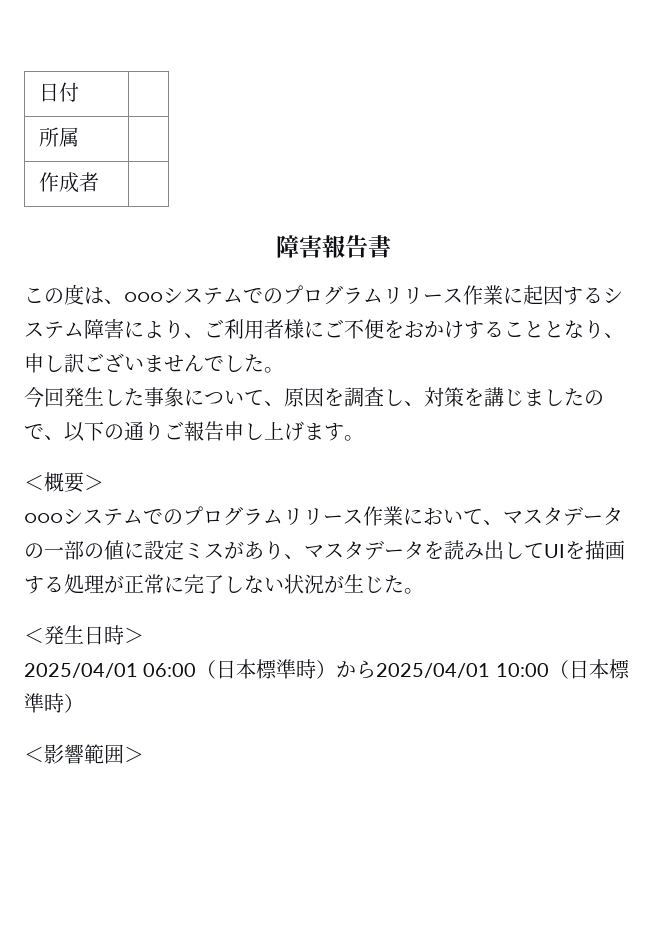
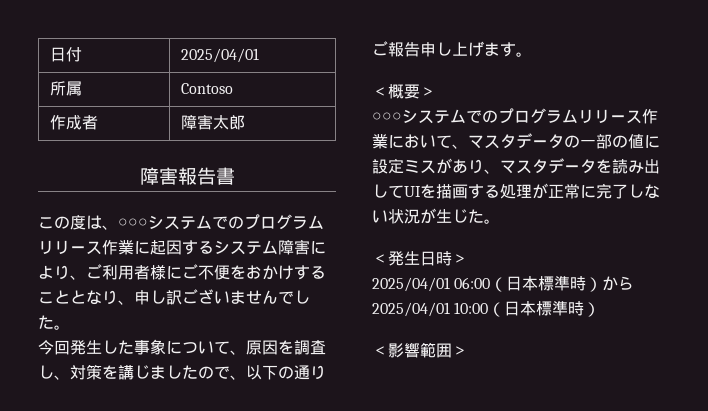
- 日付 |
+ 日付 | 2025/04/01
- 所属 |
+ 所属 | Contoso
- 作成者 |
+ 作成者 | 障害太郎

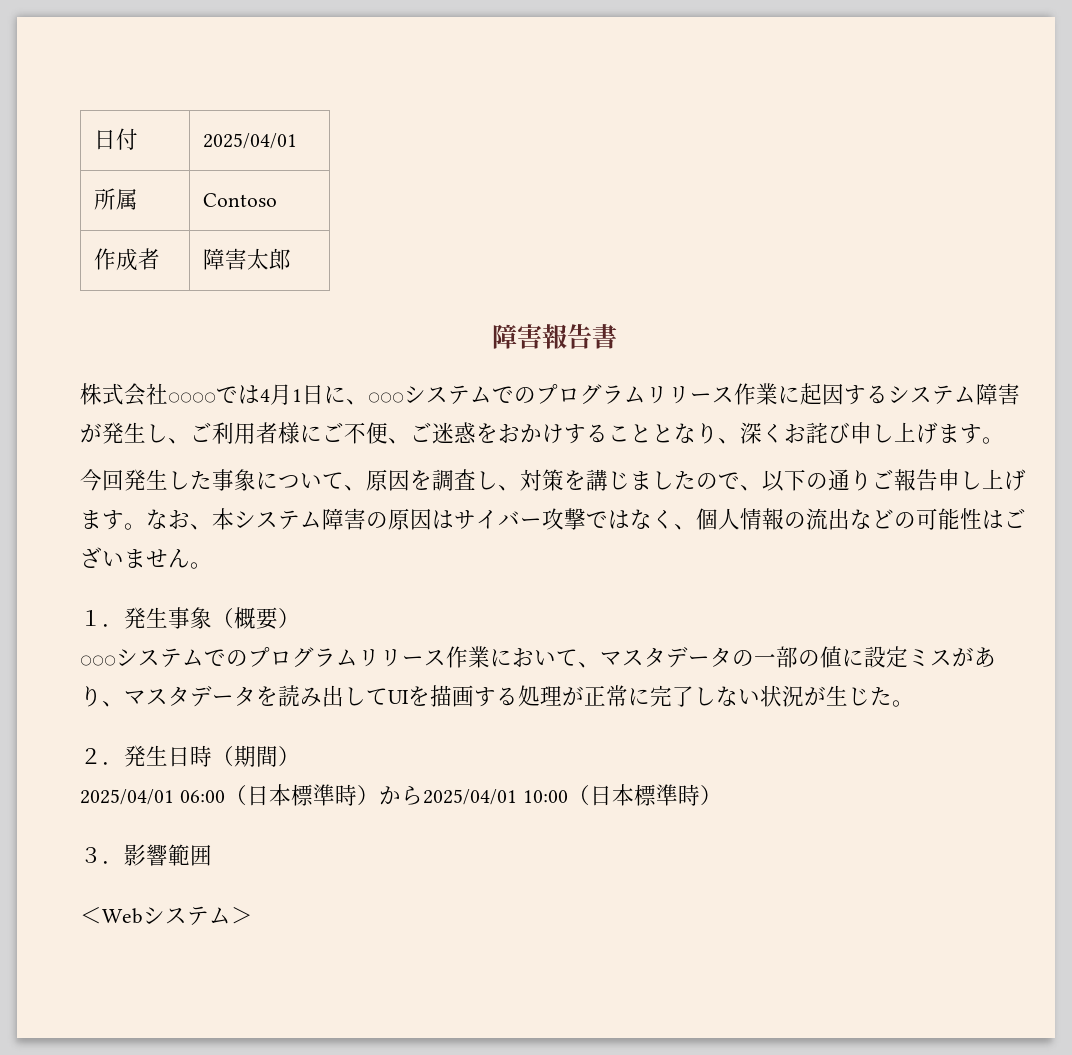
- この度は、○○○システムでのプログラムリリース作業に起因するシステム障害により、ご利用者様にご不便をおかけすることとなり、申し訳ございませんでした。
+ 株式会社○○○○では4月1日に、○○○システムでのプログラムリリース作業に起因するシステム障害が発生し、ご利用者様にご不便、ご迷惑をおかけすることとなり、深くお詫び申し上げます。
- 今回発生した事象について、原因を調査し、対策を講じましたので、以下の通りご報告申し上げます。
- ＜概要＞
+ 今回発生した事象について、原因を調査し、対策を講じましたので、以下の通りご報告申し上げます。なお、本システム障害の原因はサイバー攻撃ではなく、個人情報の流出などの可能性はございません。
+ １．発生事象（概要）
- ＜発生日時＞
+ ２．発生日時（期間）
- ＜影響範囲＞
+ ３．影響範囲
+ ＜Webシステム＞

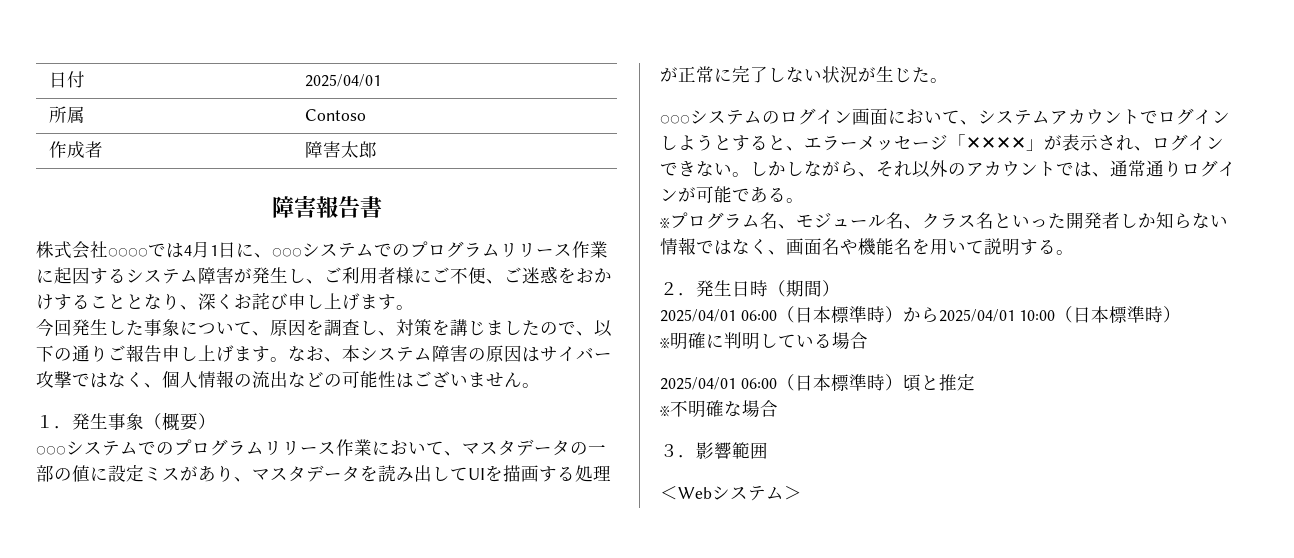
+ ○○○システムのログイン画面において、システムアカウントでログインしようとすると、エラーメッセージ「✕✕✕✕」が表示され、ログインできない。しかしながら、それ以外のアカウントでは、通常通りログインが可能である。
+ ※プログラム名、モジュール名、クラス名といった開発者しか知らない情報ではなく、画面名や機能名を用いて説明する。
+ ※明確に判明している場合
+ 2025/04/01 06:00（日本標準時）頃と推定
+ ※不明確な場合

